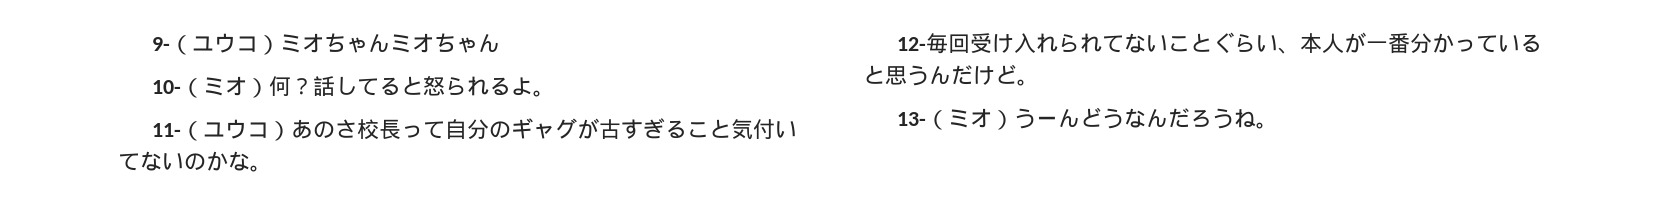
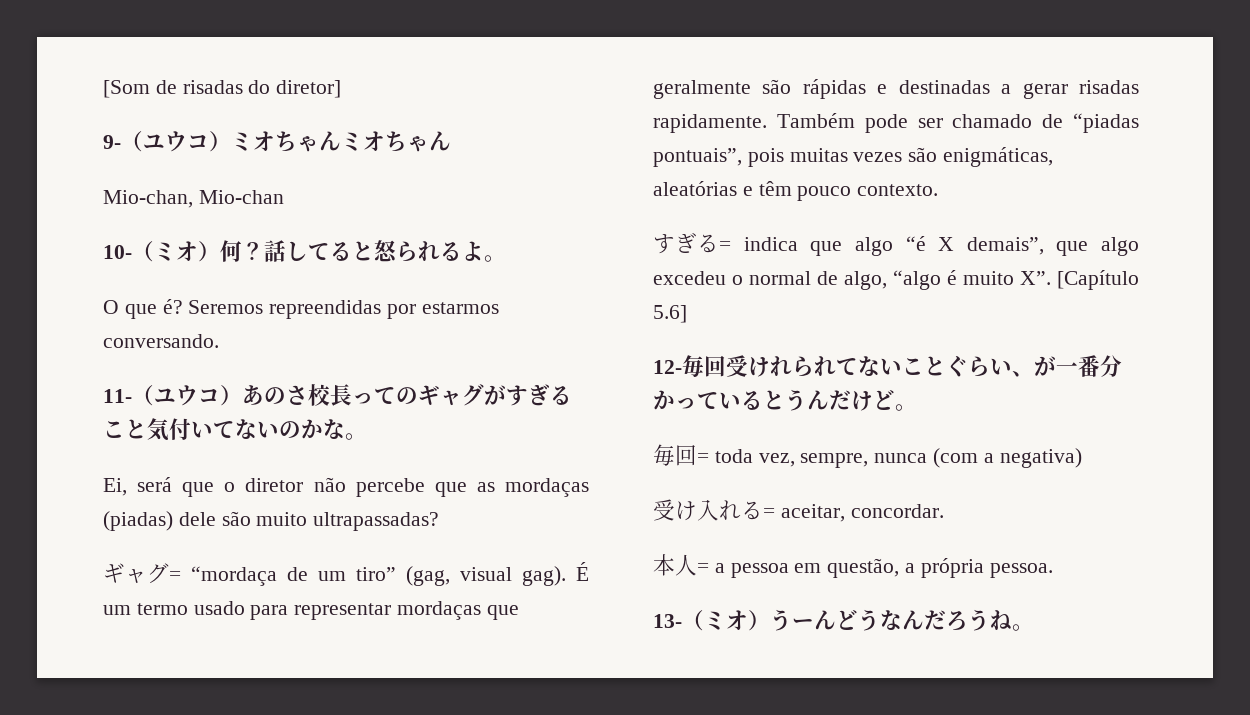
+ [Som de risadas do diretor]
+ Mio-chan, Mio-chan
+ O que é? Seremos repreendidas por estarmos conversando.
- 11-（ユウコ）あのさ校長って自分のギャグが古すぎること気付いてないのかな。
+ 11-（ユウコ）あのさ校長ってのギャグがすぎること気付いてないのかな。
+ Ei, será que o diretor não percebe que as mordaças (piadas) dele são muito ultrapassadas?
+ ギャグ= “mordaça de um tiro” (gag, visual gag). É um termo usado para representar mordaças que geralmente são rápidas e destinadas a gerar risadas rapidamente. Também pode ser chamado de “piadas pontuais”, pois muitas vezes são enigmáticas, aleatórias e têm pouco contexto.
+ すぎる= indica que algo “é X demais”, que algo excedeu o normal de algo, “algo é muito X”. [Capítulo 5.6]
- 12-毎回受け入れられてないことぐらい、本人が一番分かっていると思うんだけど。
+ 12-毎回受けれられてないことぐらい、が一番分かっているとうんだけど。
+ 毎回= toda vez, sempre, nunca (com a negativa)
+ 受け入れる= aceitar, concordar.
+ 本人= a pessoa em questão, a própria pessoa.

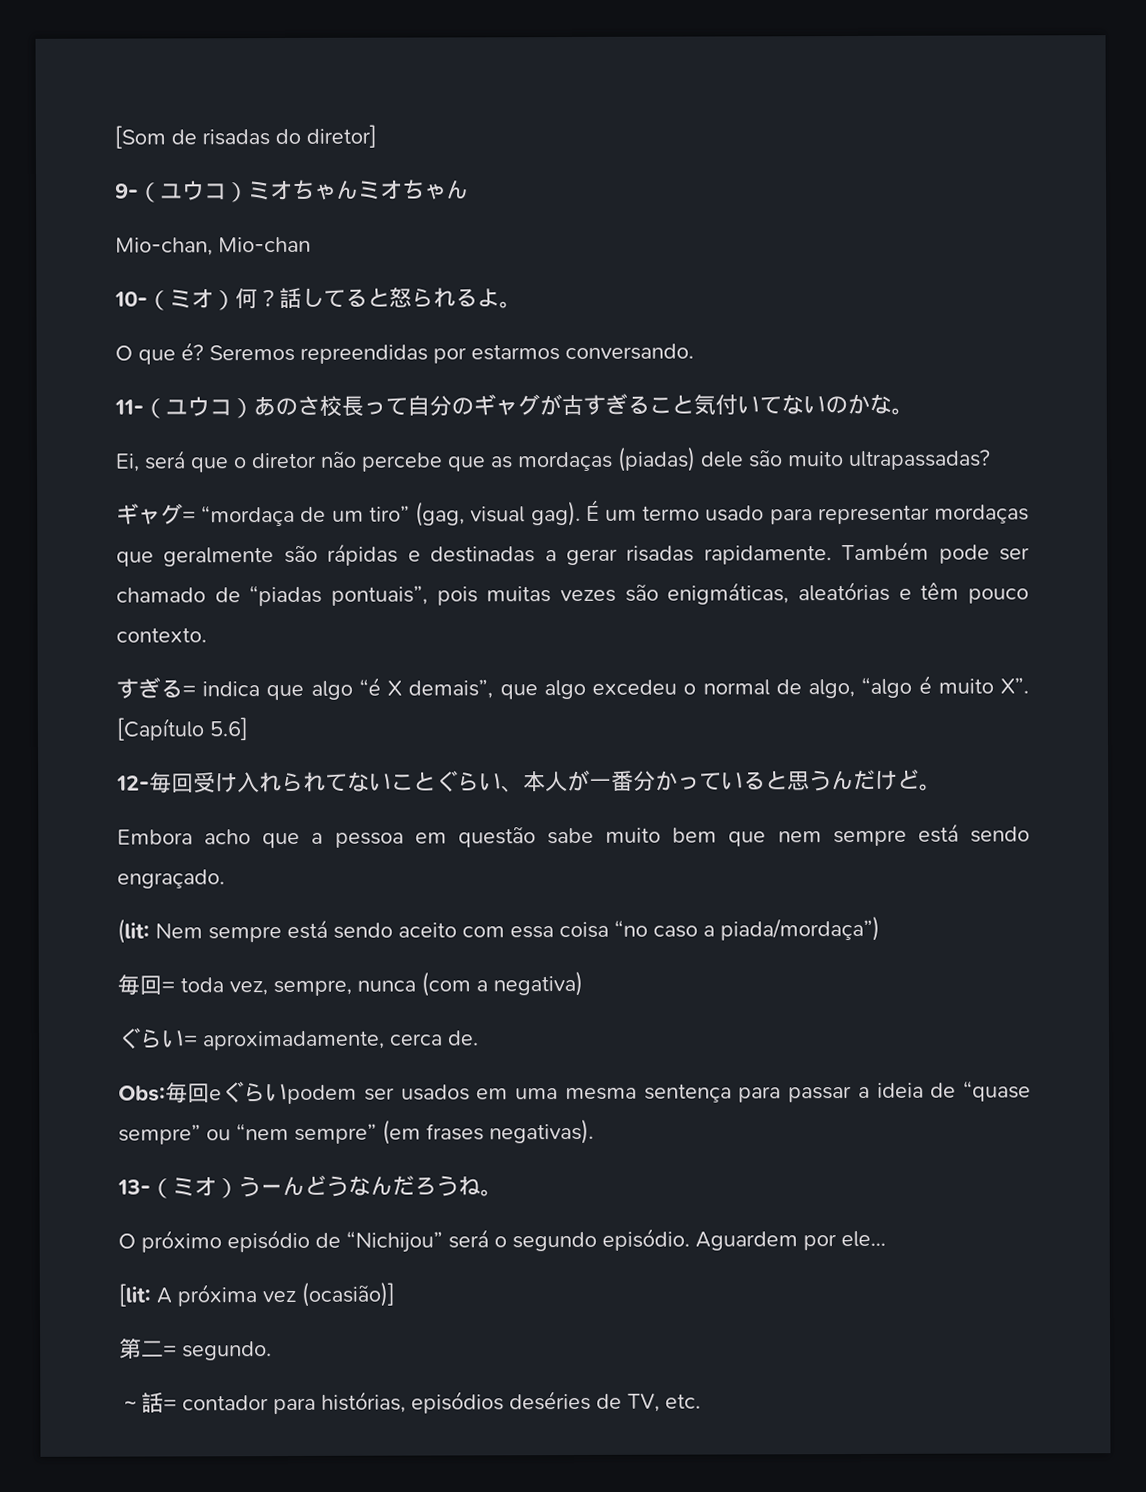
- 11-（ユウコ）あのさ校長ってのギャグがすぎること気付いてないのかな。
+ 11-（ユウコ）あのさ校長って自分のギャグが古すぎること気付いてないのかな。
- 12-毎回受けれられてないことぐらい、が一番分かっているとうんだけど。
+ 12-毎回受け入れられてないことぐらい、本人が一番分かっていると思うんだけど。
+ Embora acho que a pessoa em questão sabe muito bem que nem sempre está sendo engraçado.
+ (lit: Nem sempre está sendo aceito com essa coisa “no caso a piada/mordaça”)
- 受け入れる= aceitar, concordar.
- 本人= a pessoa em questão, a própria pessoa.
+ ぐらい= aproximadamente, cerca de.
+ Obs:毎回eぐらいpodem ser usados em uma mesma sentença para passar a ideia de “quase sempre” ou “nem sempre” (em frases negativas).
+ O próximo episódio de “Nichijou” será o segundo episódio. Aguardem por ele...
+ [lit: A próxima vez (ocasião)]
+ 第二= segundo.
+ ～話= contador para histórias, episódios deséries de TV, etc.

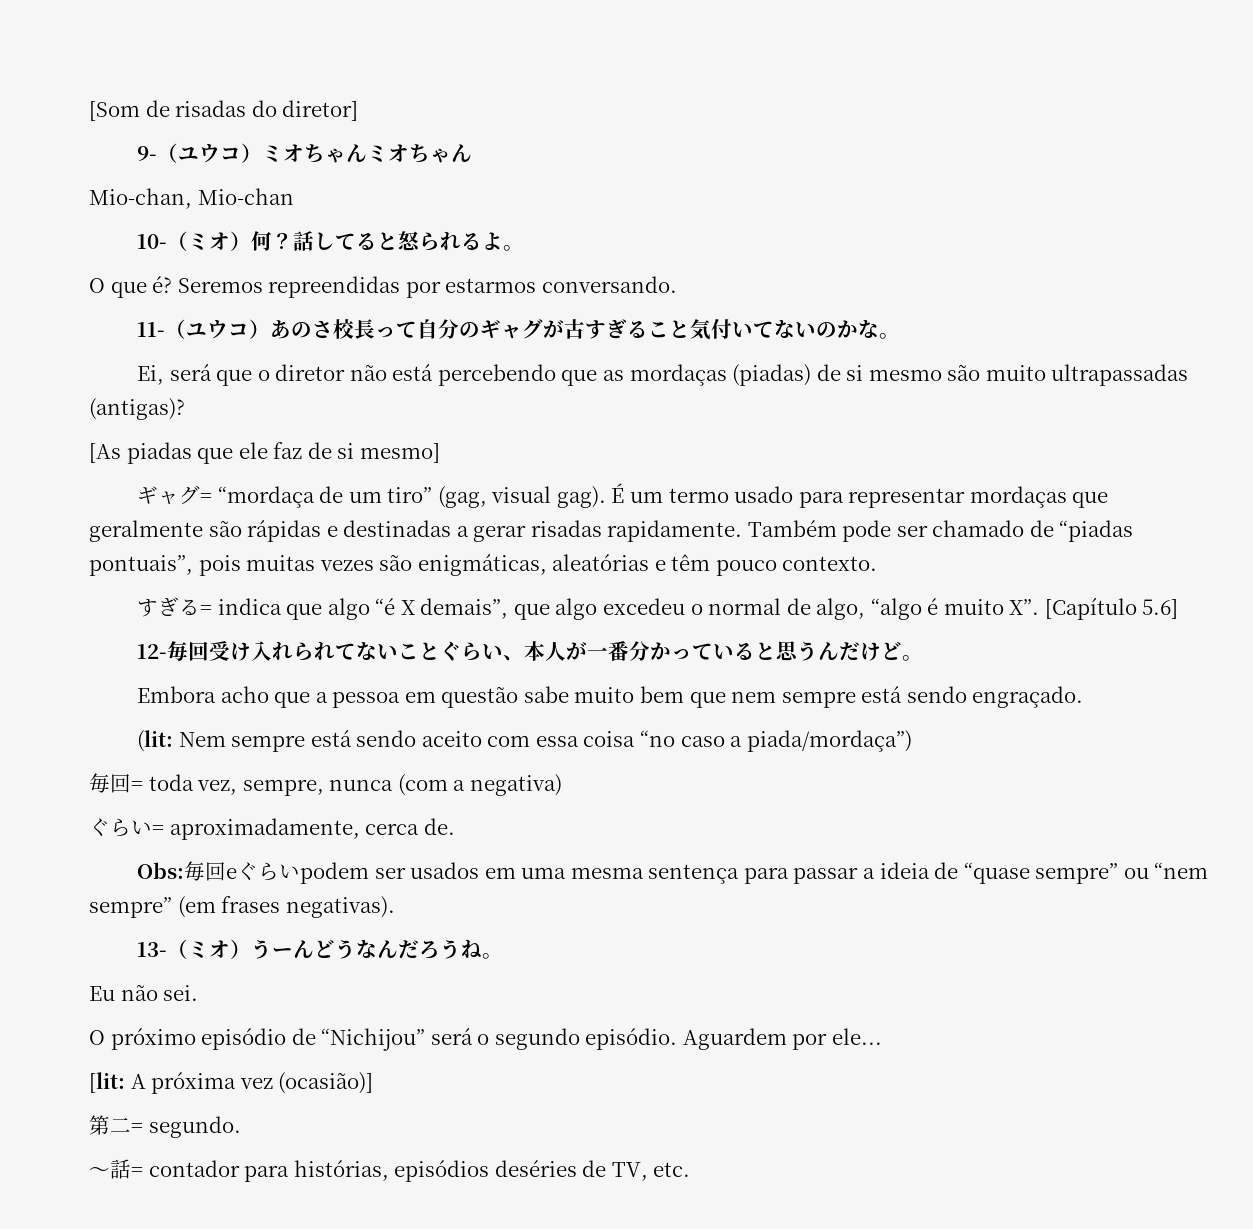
- Ei, será que o diretor não percebe que as mordaças (piadas) dele são muito ultrapassadas?
+ Ei, será que o diretor não está percebendo que as mordaças (piadas) de si mesmo são muito ultrapassadas (antigas)?
+ [As piadas que ele faz de si mesmo]
+ Eu não sei.

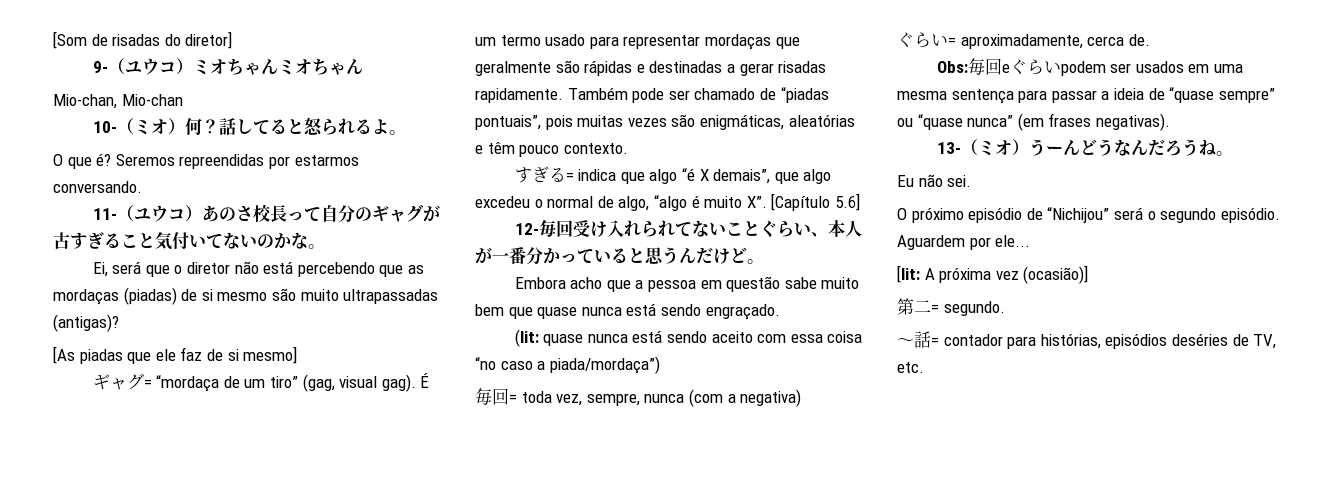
- Embora acho que a pessoa em questão sabe muito bem que nem sempre está sendo engraçado.
+ Embora acho que a pessoa em questão sabe muito bem que quase nunca está sendo engraçado.
- (lit: Nem sempre está sendo aceito com essa coisa “no caso a piada/mordaça”)
+ (lit: quase nunca está sendo aceito com essa coisa “no caso a piada/mordaça”)
- Obs:毎回eぐらいpodem ser usados em uma mesma sentença para passar a ideia de “quase sempre” ou “nem sempre” (em frases negativas).
+ Obs:毎回eぐらいpodem ser usados em uma mesma sentença para passar a ideia de “quase sempre” ou “quase nunca” (em frases negativas).

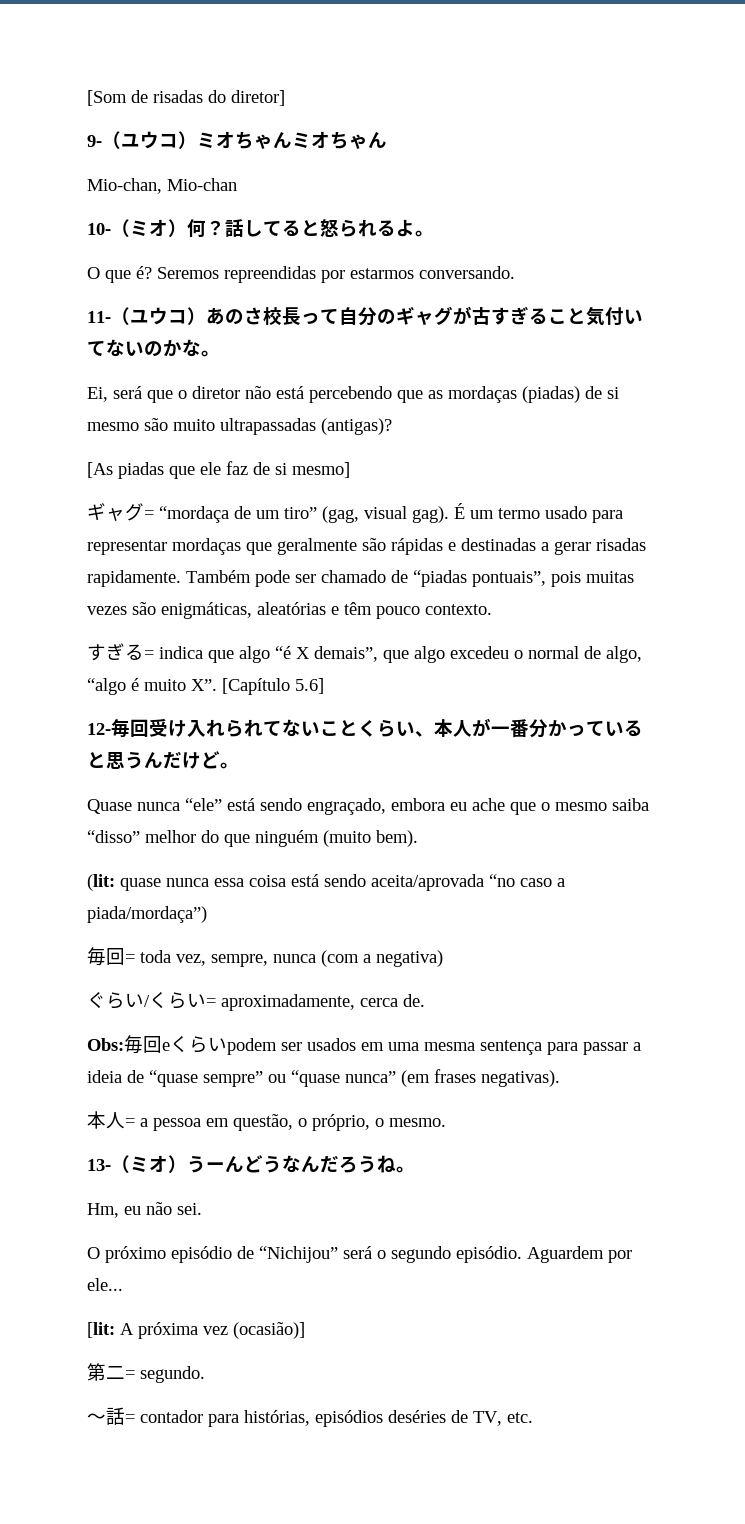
- 12-毎回受け入れられてないことぐらい、本人が一番分かっていると思うんだけど。
+ 12-毎回受け入れられてないことくらい、本人が一番分かっていると思うんだけど。
- Embora acho que a pessoa em questão sabe muito bem que quase nunca está sendo engraçado.
- (lit: quase nunca está sendo aceito com essa coisa “no caso a piada/mordaça”)
+ Quase nunca “ele” está sendo engraçado, embora eu ache que o mesmo saiba “disso” melhor do que ninguém (muito bem).
+ (lit: quase nunca essa coisa está sendo aceita/aprovada “no caso a piada/mordaça”)
- ぐらい= aproximadamente, cerca de.
+ ぐらい/くらい= aproximadamente, cerca de.
- Obs:毎回eぐらいpodem ser usados em uma mesma sentença para passar a ideia de “quase sempre” ou “quase nunca” (em frases negativas).
+ Obs:毎回eくらいpodem ser usados em uma mesma sentença para passar a ideia de “quase sempre” ou “quase nunca” (em frases negativas).
+ 本人= a pessoa em questão, o próprio, o mesmo.
- Eu não sei.
+ Hm, eu não sei.

